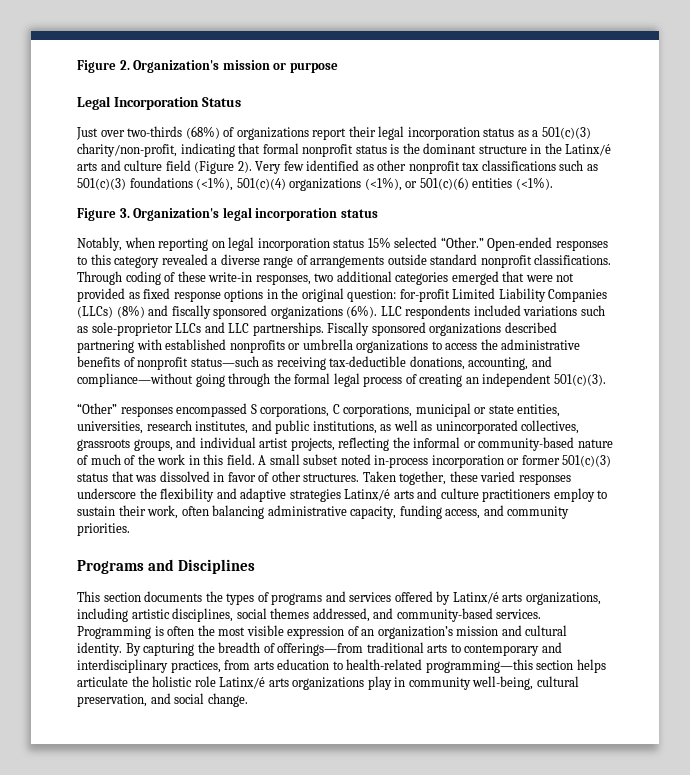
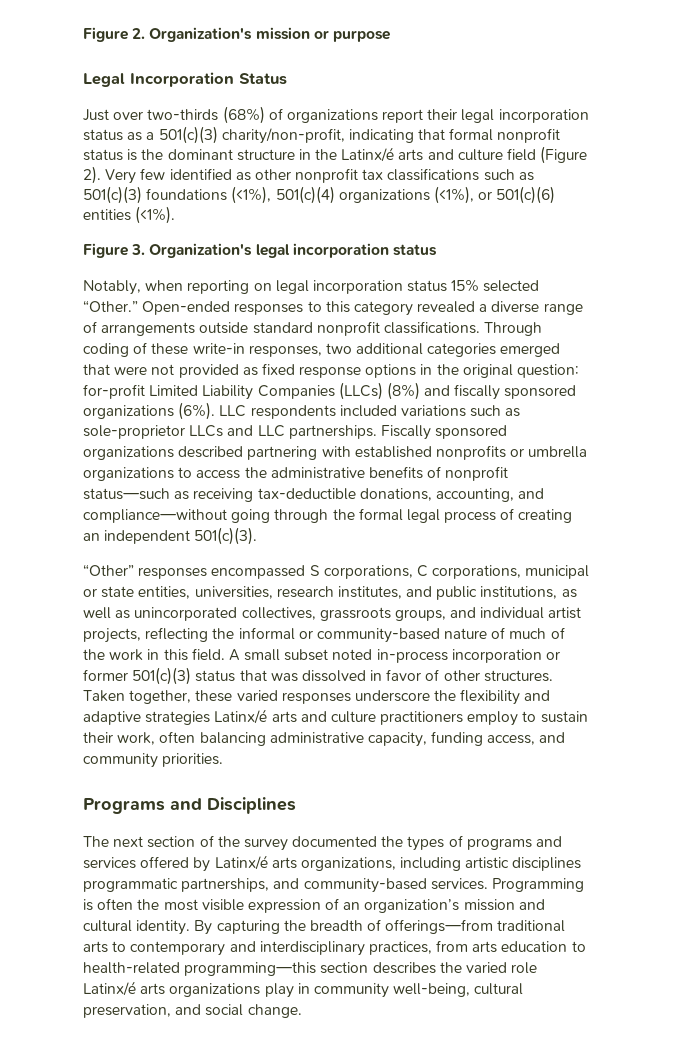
- This section documents the types of programs and services offered by Latinx/é arts organizations, including artistic disciplines, social themes addressed, and community-based services.
+ The next section of the survey documented the types of programs and services offered by Latinx/é arts organizations, including artistic disciplines programmatic partnerships, and community-based services.
- By capturing the breadth of offerings—from traditional arts to contemporary and interdisciplinary practices, from arts education to health-related programming—this section helps articulate the holistic role Latinx/é arts organizations play in community well-being, cultural preservation, and social change.
+ By capturing the breadth of offerings—from traditional arts to contemporary and interdisciplinary practices, from arts education to health-related programming—this section describes the varied role Latinx/é arts organizations play in community well-being, cultural preservation, and social change.

